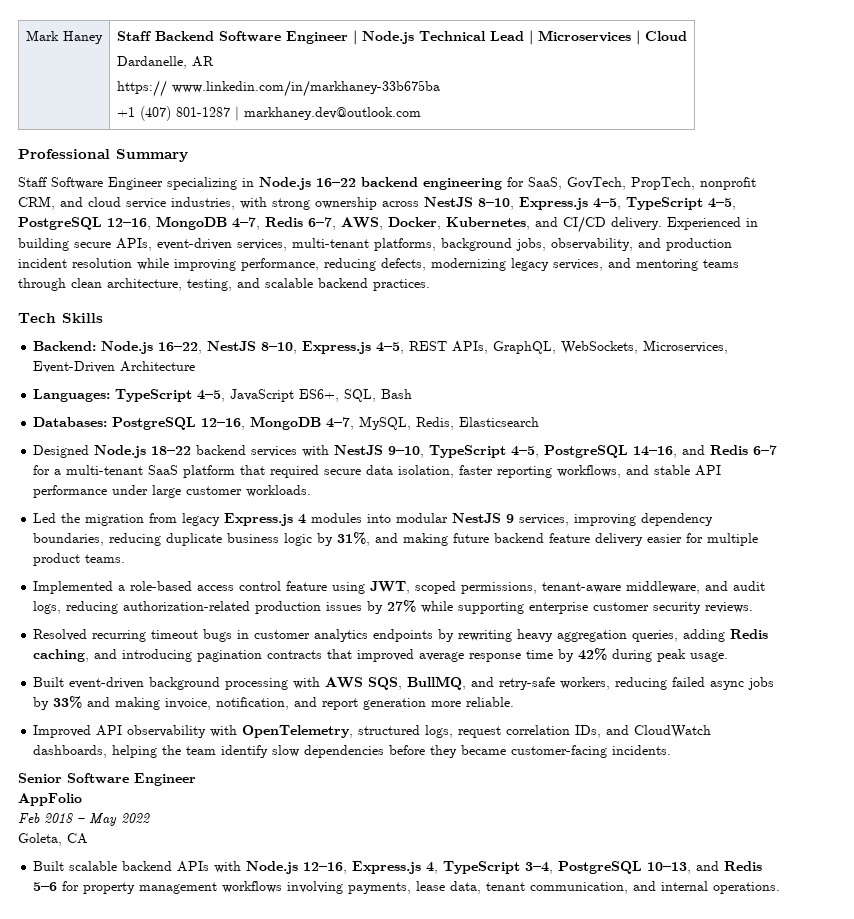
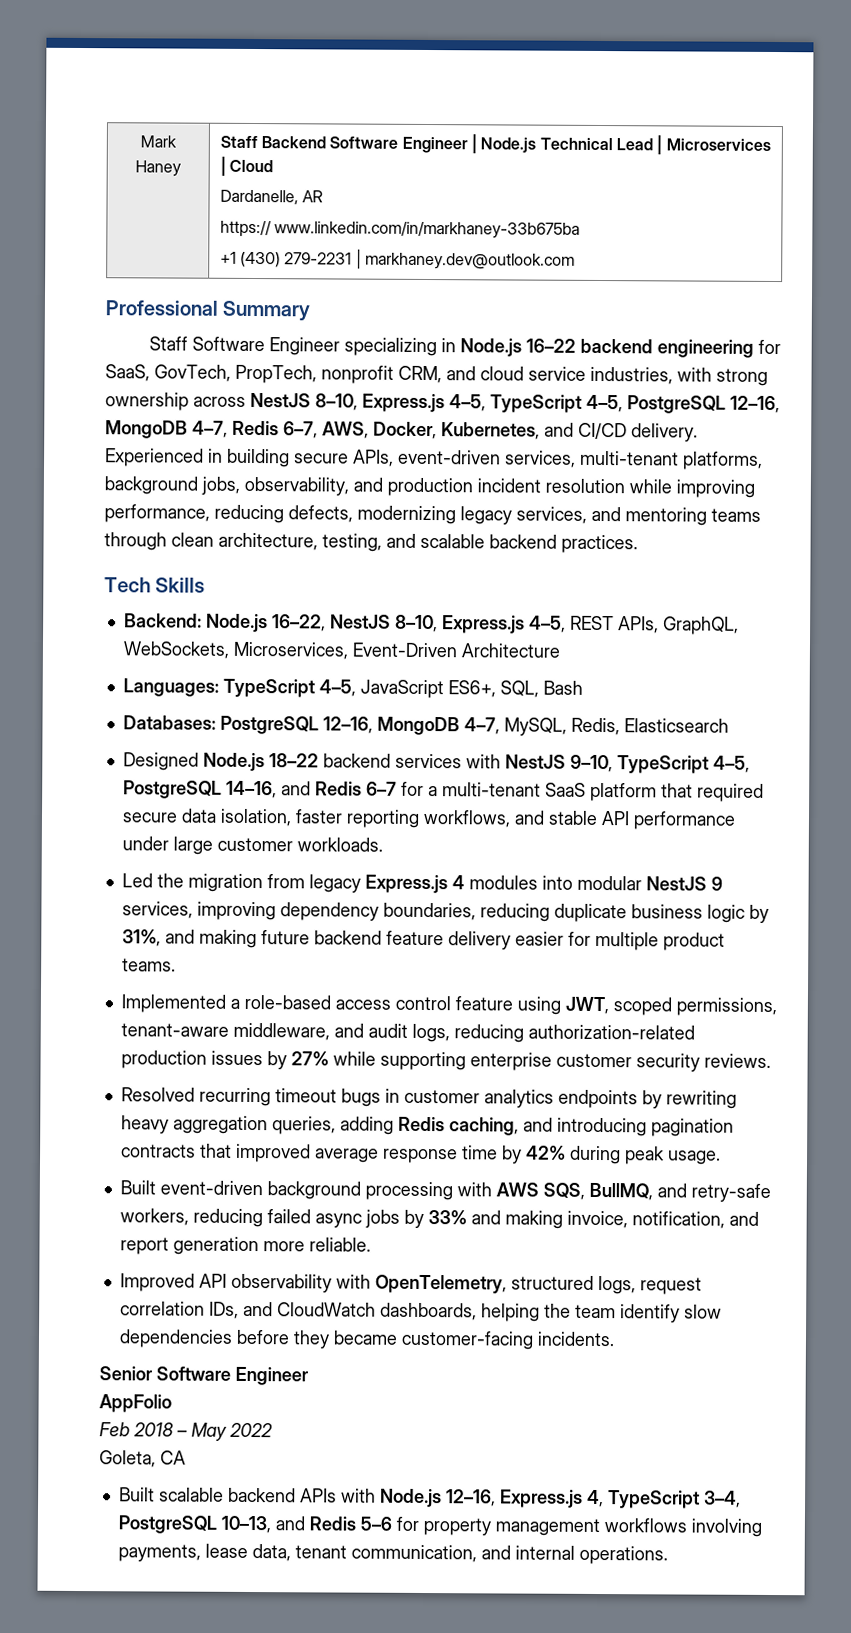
  Mark Haney | Staff Backend Software Engineer | Node.js Technical Lead | Microservices | Cloud
  Dardanelle, AR
  https:// www.linkedin.com/in/markhaney-33b675ba
- +1 (407) 801-1287 | markhaney.dev@outlook.com
+ +1 (430) 279-2231 | markhaney.dev@outlook.com

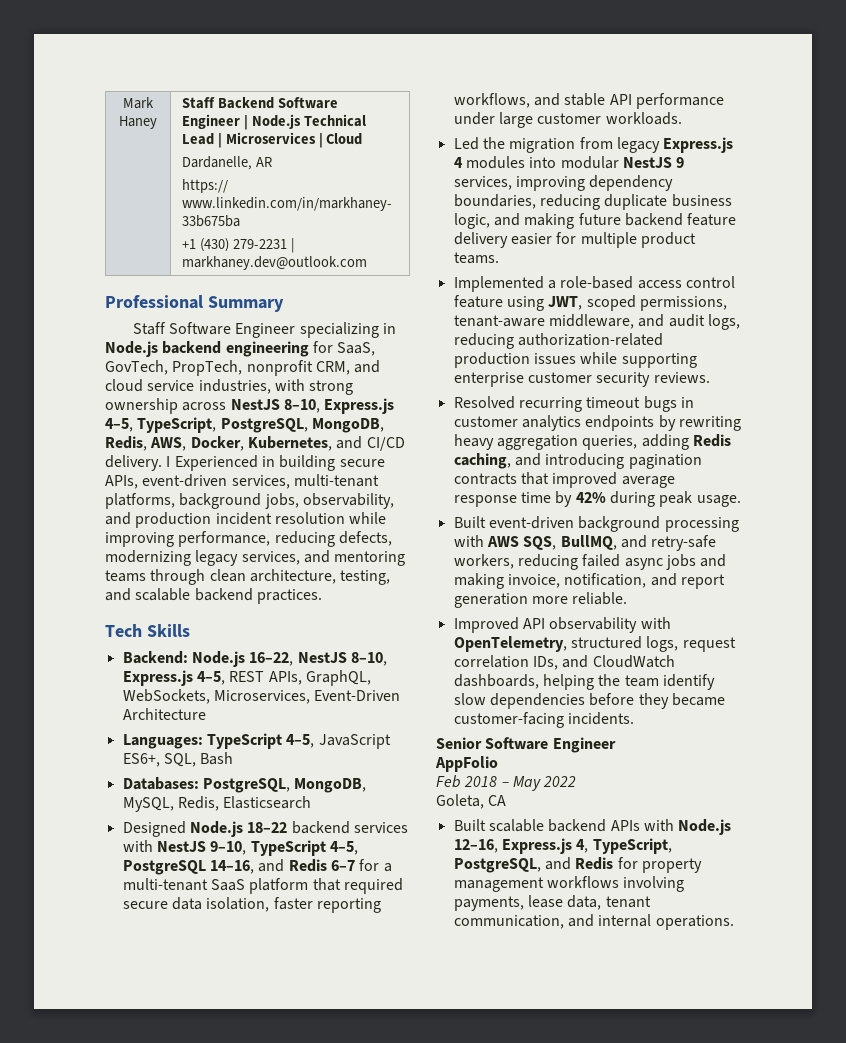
- Staff Software Engineer specializing in Node.js 16–22 backend engineering for SaaS, GovTech, PropTech, nonprofit CRM, and cloud service industries, with strong ownership across NestJS 8–10, Express.js 4–5, TypeScript 4–5, PostgreSQL 12–16, MongoDB 4–7, Redis 6–7, AWS, Docker, Kubernetes, and CI/CD delivery.
+ Staff Software Engineer specializing in Node.js backend engineering for SaaS, GovTech, PropTech, nonprofit CRM, and cloud service industries, with strong ownership across NestJS 8–10, Express.js 4–5, TypeScript, PostgreSQL, MongoDB, Redis, AWS, Docker, Kubernetes, and CI/CD delivery.
- Experienced in building secure APIs, event-driven services, multi-tenant platforms, background jobs, observability, and production incident resolution while improving performance, reducing defects, modernizing legacy services, and mentoring teams through clean architecture, testing, and scalable backend practices.
+ I Experienced in building secure APIs, event-driven services, multi-tenant platforms, background jobs, observability, and production incident resolution while improving performance, reducing defects, modernizing legacy services, and mentoring teams through clean architecture, testing, and scalable backend practices.
- Databases: PostgreSQL 12–16, MongoDB 4–7, MySQL, Redis, Elasticsearch
+ Databases: PostgreSQL, MongoDB, MySQL, Redis, Elasticsearch
- Led the migration from legacy Express.js 4 modules into modular NestJS 9 services, improving dependency boundaries, reducing duplicate business logic by 31%, and making future backend feature delivery easier for multiple product teams.
+ Led the migration from legacy Express.js 4 modules into modular NestJS 9 services, improving dependency boundaries, reducing duplicate business logic, and making future backend feature delivery easier for multiple product teams.
- Implemented a role-based access control feature using JWT, scoped permissions, tenant-aware middleware, and audit logs, reducing authorization-related production issues by 27% while supporting enterprise customer security reviews.
+ Implemented a role-based access control feature using JWT, scoped permissions, tenant-aware middleware, and audit logs, reducing authorization-related production issues while supporting enterprise customer security reviews.
- Built event-driven background processing with AWS SQS, BullMQ, and retry-safe workers, reducing failed async jobs by 33% and making invoice, notification, and report generation more reliable.
+ Built event-driven background processing with AWS SQS, BullMQ, and retry-safe workers, reducing failed async jobs and making invoice, notification, and report generation more reliable.
- Built scalable backend APIs with Node.js 12–16, Express.js 4, TypeScript 3–4, PostgreSQL 10–13, and Redis 5–6 for property management workflows involving payments, lease data, tenant communication, and internal operations.
+ Built scalable backend APIs with Node.js 12–16, Express.js 4, TypeScript, PostgreSQL, and Redis for property management workflows involving payments, lease data, tenant communication, and internal operations.

